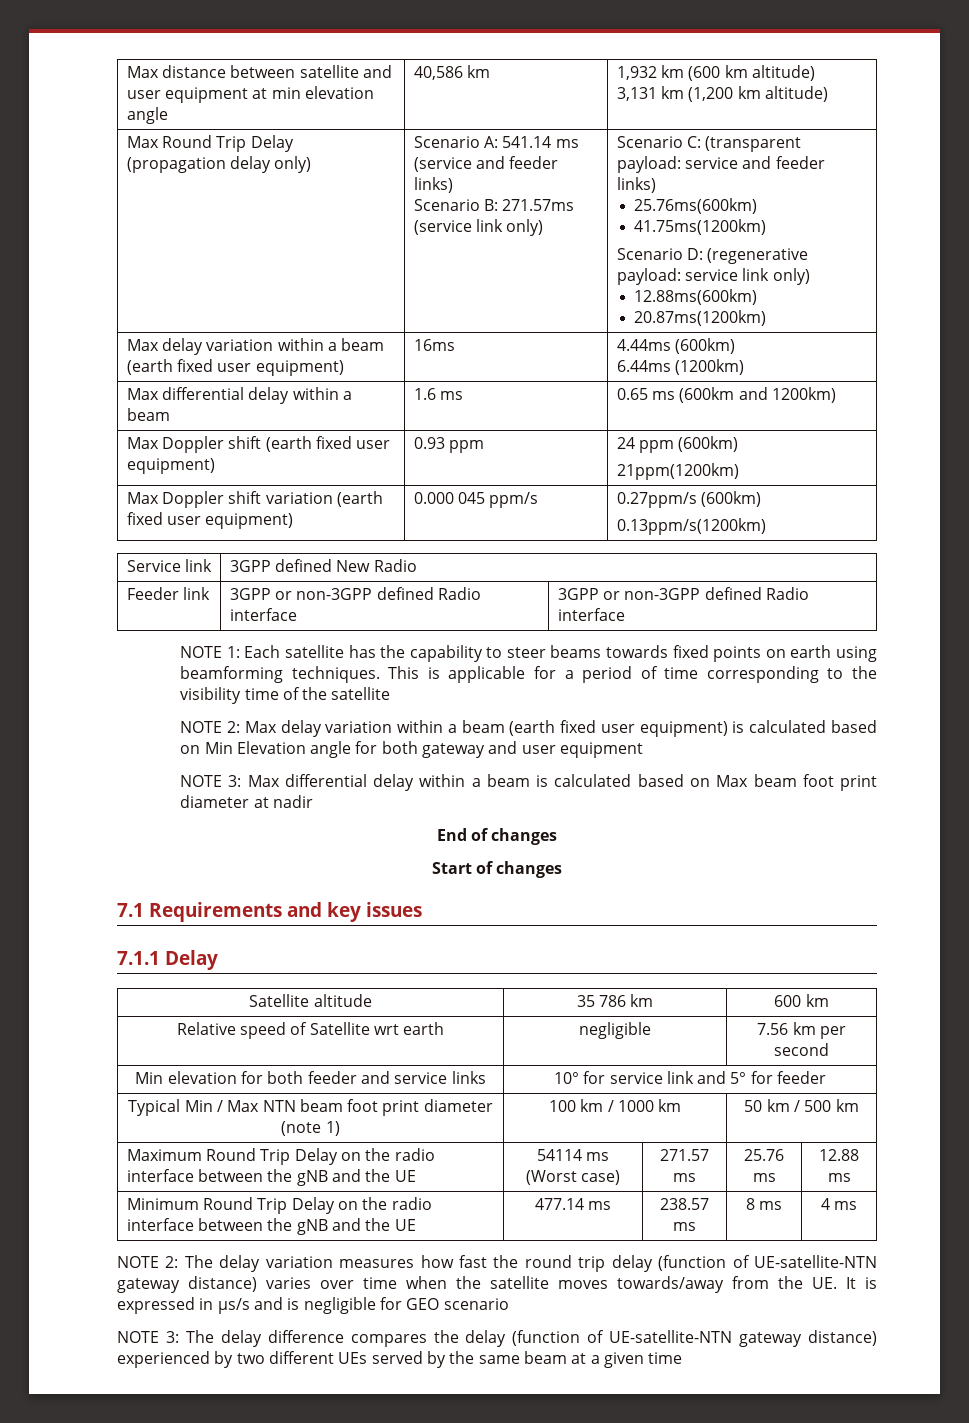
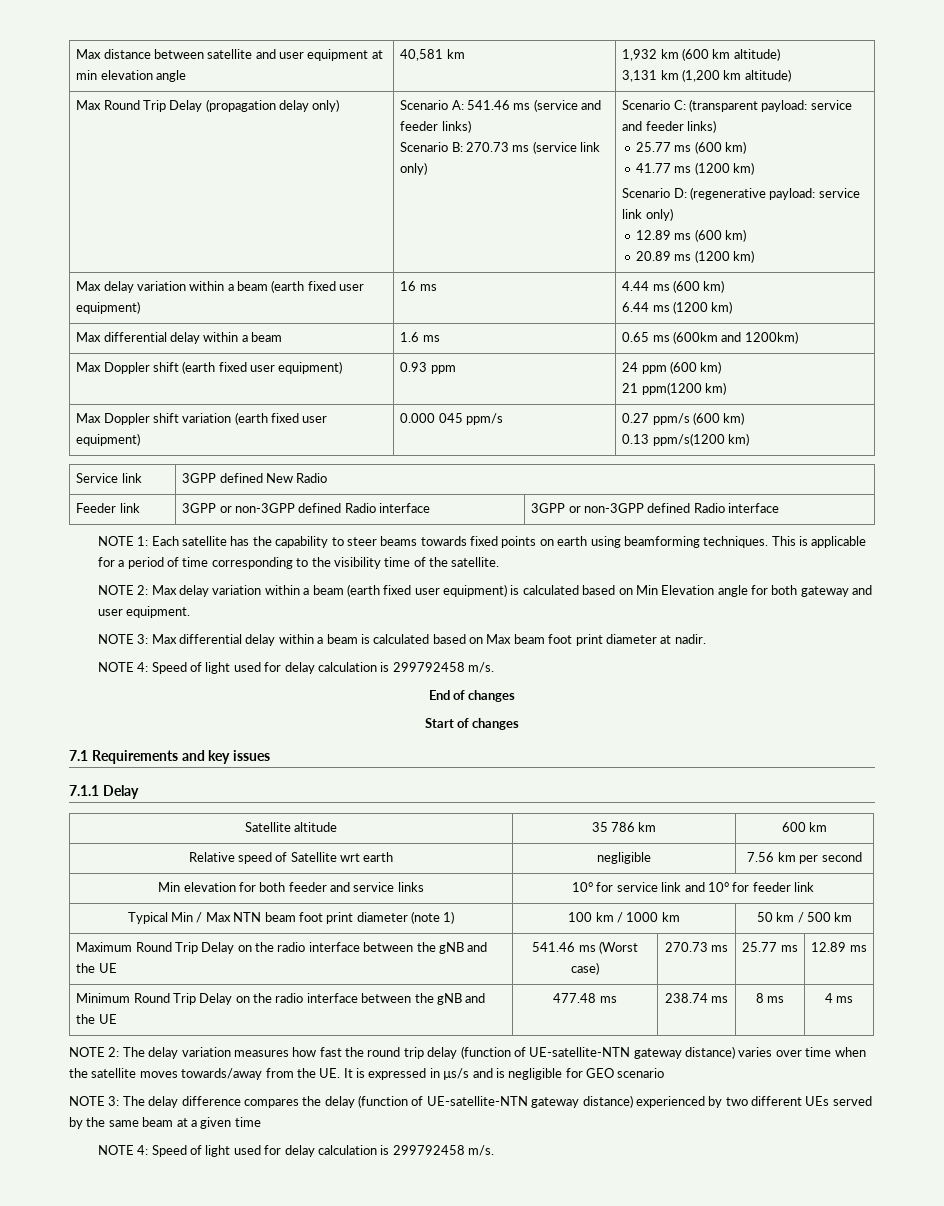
- Max distance between satellite and user equipment at min elevation angle | 40,586 km | 1,932 km (600 km altitude)
+ Max distance between satellite and user equipment at min elevation angle | 40,581 km | 1,932 km (600 km altitude)
- Scenario A: 541.14 ms (service and feeder links)
+ Scenario A: 541.46 ms (service and feeder links)
- Scenario B: 271.57ms (service link only)
+ Scenario B: 270.73 ms (service link only)
- 25.76ms(600km)
- 41.75ms(1200km)
+ 25.77 ms (600 km)
+ 41.77 ms (1200 km)
- 12.88ms(600km)
- 20.87ms(1200km)
+ 12.89 ms (600 km)
+ 20.89 ms (1200 km)
- Max delay variation within a beam (earth fixed user equipment) | 16ms | 4.44ms (600km)
- 6.44ms (1200km)
+ Max delay variation within a beam (earth fixed user equipment) | 16 ms | 4.44 ms (600 km)
+ 6.44 ms (1200 km)
- Max Doppler shift (earth fixed user equipment) | 0.93 ppm | 24 ppm (600km)
- 21ppm(1200km)
+ Max Doppler shift (earth fixed user equipment) | 0.93 ppm | 24 ppm (600 km)
+ 21 ppm(1200 km)
- Max Doppler shift variation (earth fixed user equipment) | 0.000 045 ppm/s | 0.27ppm/s (600km)
- 0.13ppm/s(1200km)
+ Max Doppler shift variation (earth fixed user equipment) | 0.000 045 ppm/s | 0.27 ppm/s (600 km)
+ 0.13 ppm/s(1200 km)
- This is applicable for a period of time corresponding to the visibility time of the satellite
+ This is applicable for a period of time corresponding to the visibility time of the satellite.
- NOTE 2: Max delay variation within a beam (earth fixed user equipment) is calculated based on Min Elevation angle for both gateway and user equipment
+ NOTE 2: Max delay variation within a beam (earth fixed user equipment) is calculated based on Min Elevation angle for both gateway and user equipment.
- NOTE 3: Max differential delay within a beam is calculated based on Max beam foot print diameter at nadir
+ NOTE 3: Max differential delay within a beam is calculated based on Max beam foot print diameter at nadir.
+ NOTE 4: Speed of light used for delay calculation is 299792458 m/s.
- Min elevation for both feeder and service links | 10° for service link and 5° for feeder
+ Min elevation for both feeder and service links | 10° for service link and 10° for feeder link
- Maximum Round Trip Delay on the radio interface between the gNB and the UE | 54114 ms (Worst case) | 271.57 ms | 25.76 ms | 12.88 ms
+ Maximum Round Trip Delay on the radio interface between the gNB and the UE | 541.46 ms (Worst case) | 270.73 ms | 25.77 ms | 12.89 ms
- Minimum Round Trip Delay on the radio interface between the gNB and the UE | 477.14 ms | 238.57 ms | 8 ms | 4 ms
+ Minimum Round Trip Delay on the radio interface between the gNB and the UE | 477.48 ms | 238.74 ms | 8 ms | 4 ms
  NOTE 3: The delay difference compares the delay (function of UE-satellite-NTN gateway distance) experienced by two different UEs served by the same beam at a given time
+ NOTE 4: Speed of light used for delay calculation is 299792458 m/s.

